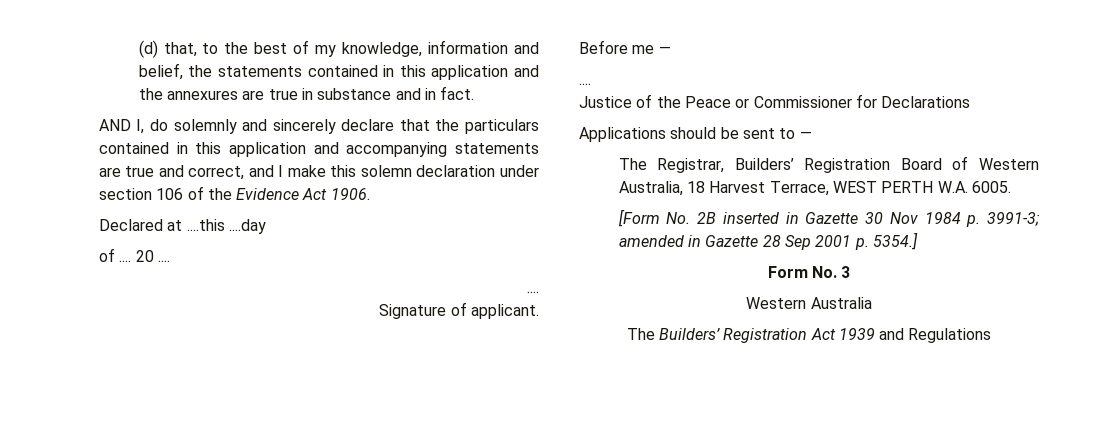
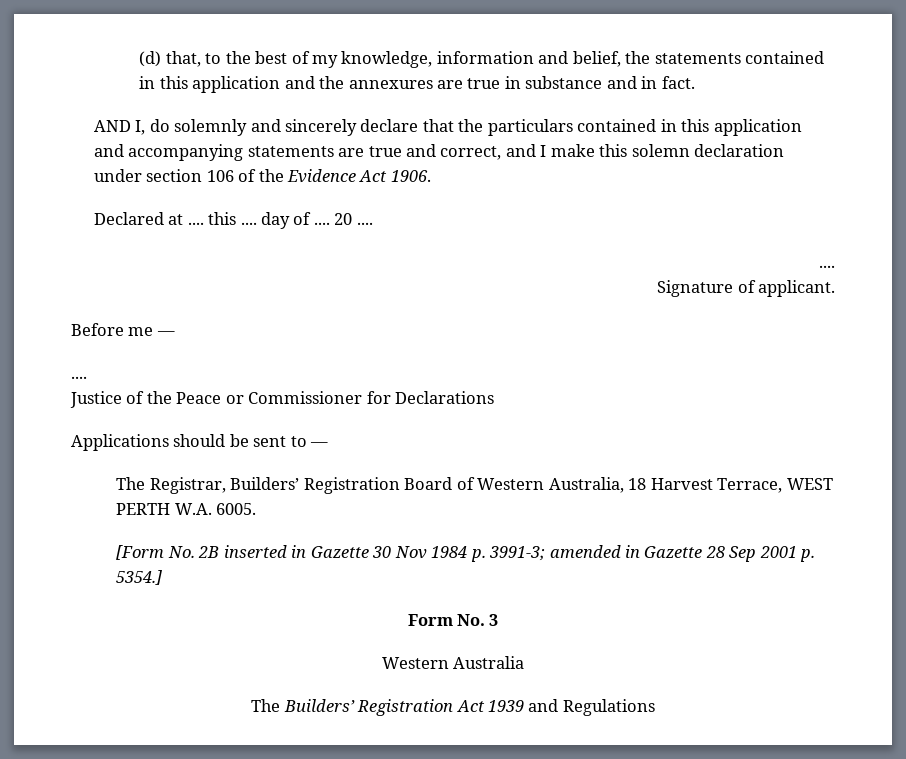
- Declared at ....this ....day
- of ....
+ Declared at .... this .... day of ....

